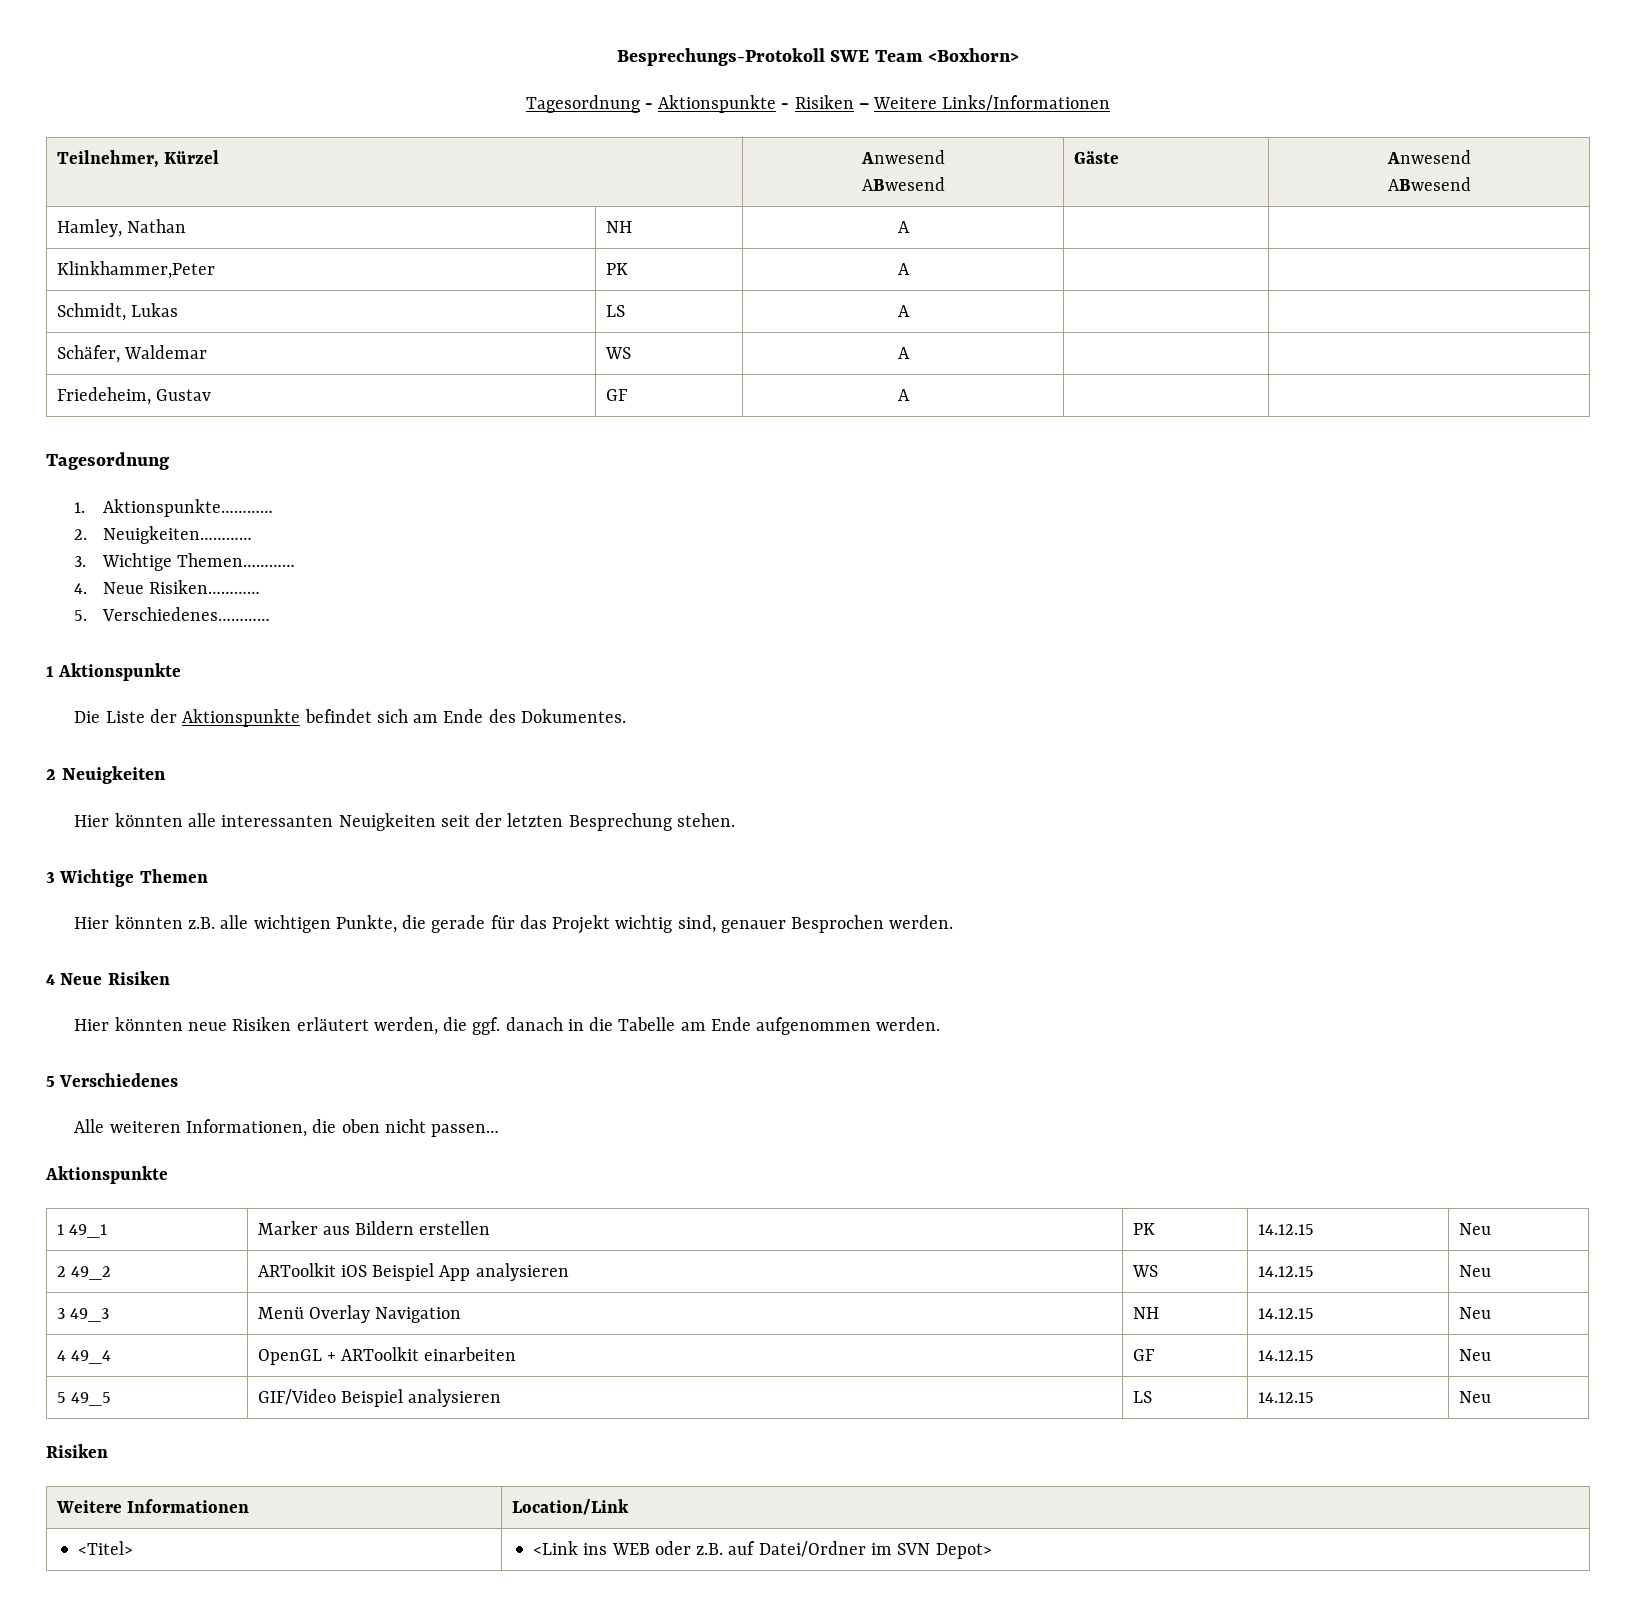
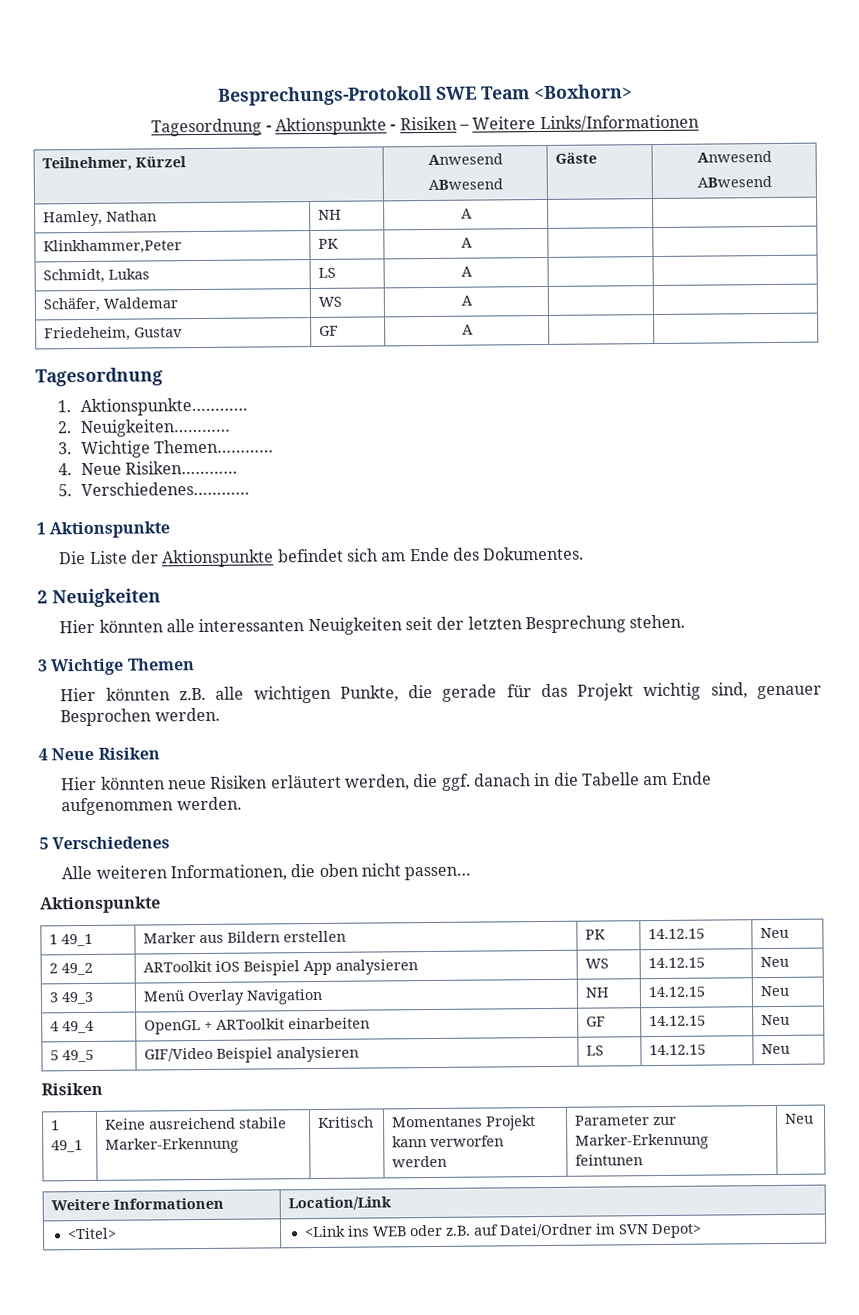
+ 1 49_1 | Keine ausreichend stabile Marker-Erkennung | Kritisch | Momentanes Projekt kann verworfen werden | Parameter zur Marker-Erkennung feintunen | Neu

